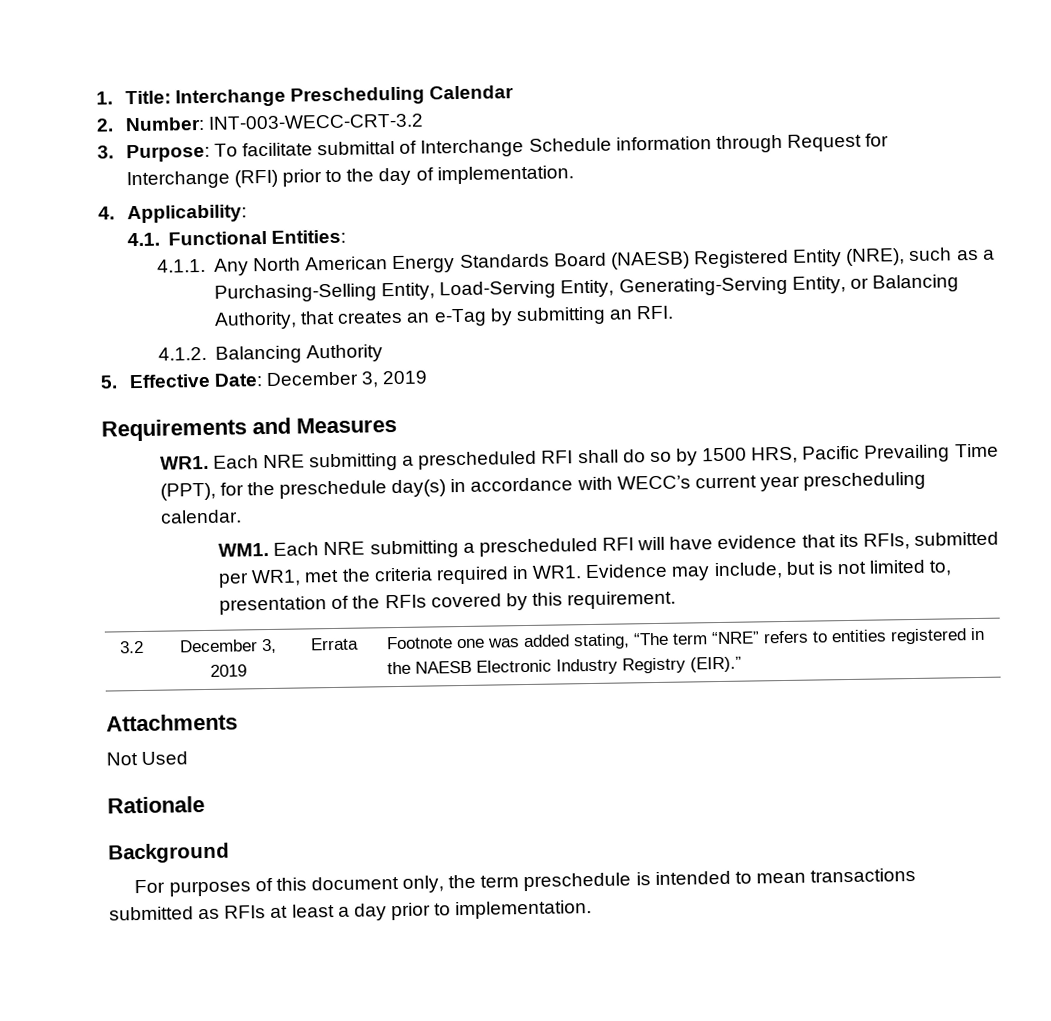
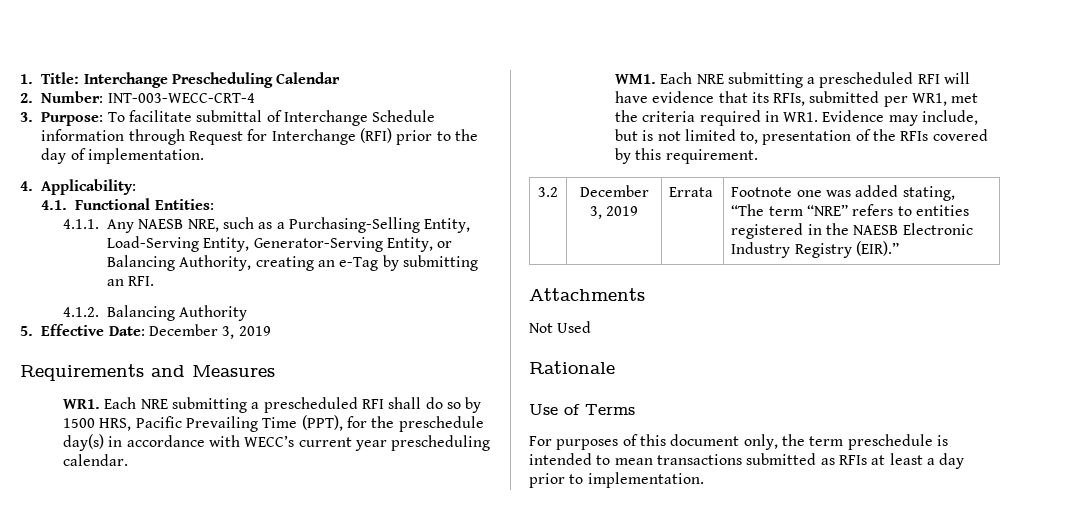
- 2. Number: INT-003-WECC-CRT-3.2
+ 2. Number: INT-003-WECC-CRT-4
- 4.1.1. Any North American Energy Standards Board (NAESB) Registered Entity (NRE), such as a Purchasing-Selling Entity, Load-Serving Entity, Generating-Serving Entity, or Balancing Authority, that creates an e-Tag by submitting an RFI.
+ 4.1.1. Any NAESB NRE, such as a Purchasing-Selling Entity, Load-Serving Entity, Generator-Serving Entity, or Balancing Authority, creating an e-Tag by submitting an RFI.
- Background
+ Use of Terms

